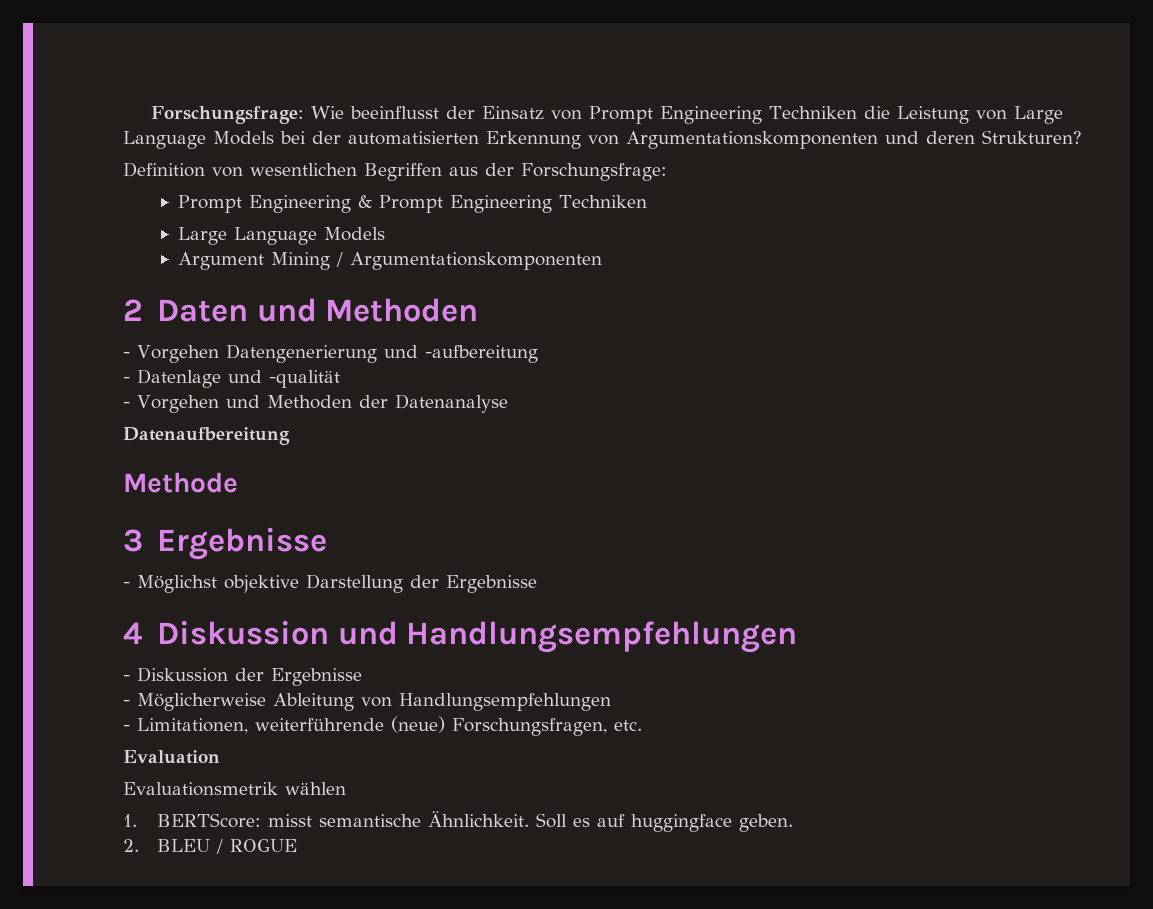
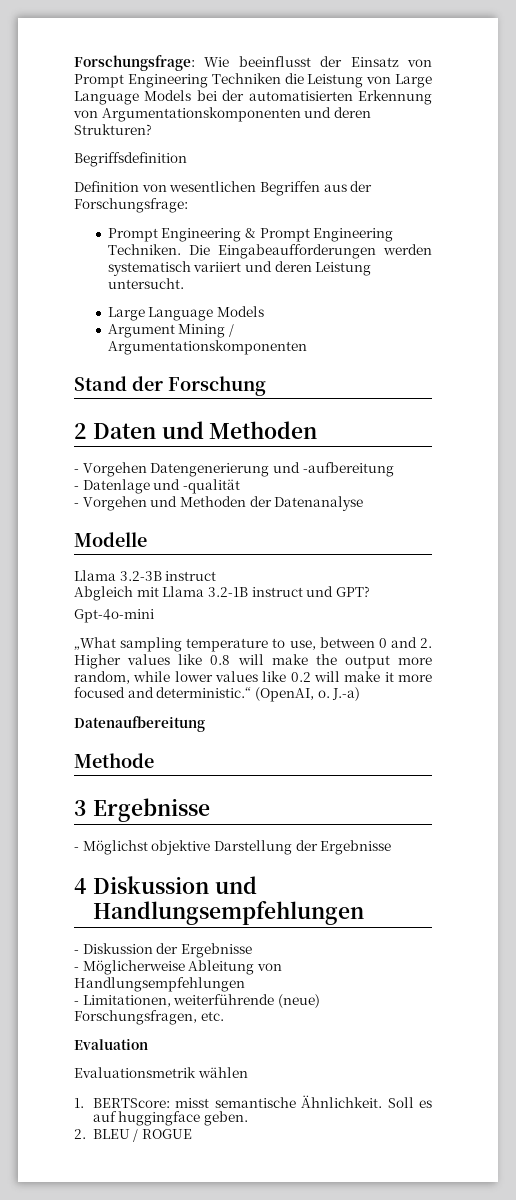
+ Begriffsdefinition
- Prompt Engineering & Prompt Engineering Techniken
+ Prompt Engineering & Prompt Engineering Techniken. Die Eingabeaufforderungen werden systematisch variiert und deren Leistung untersucht.
+ Stand der Forschung
+ Modelle
+ Llama 3.2-3B instruct
+ Abgleich mit Llama 3.2-1B instruct und GPT?
+ Gpt-4o-mini
+ „What sampling temperature to use, between 0 and 2. Higher values like 0.8 will make the output more random, while lower values like 0.2 will make it more focused and deterministic.“ (OpenAI, o. J.-a)

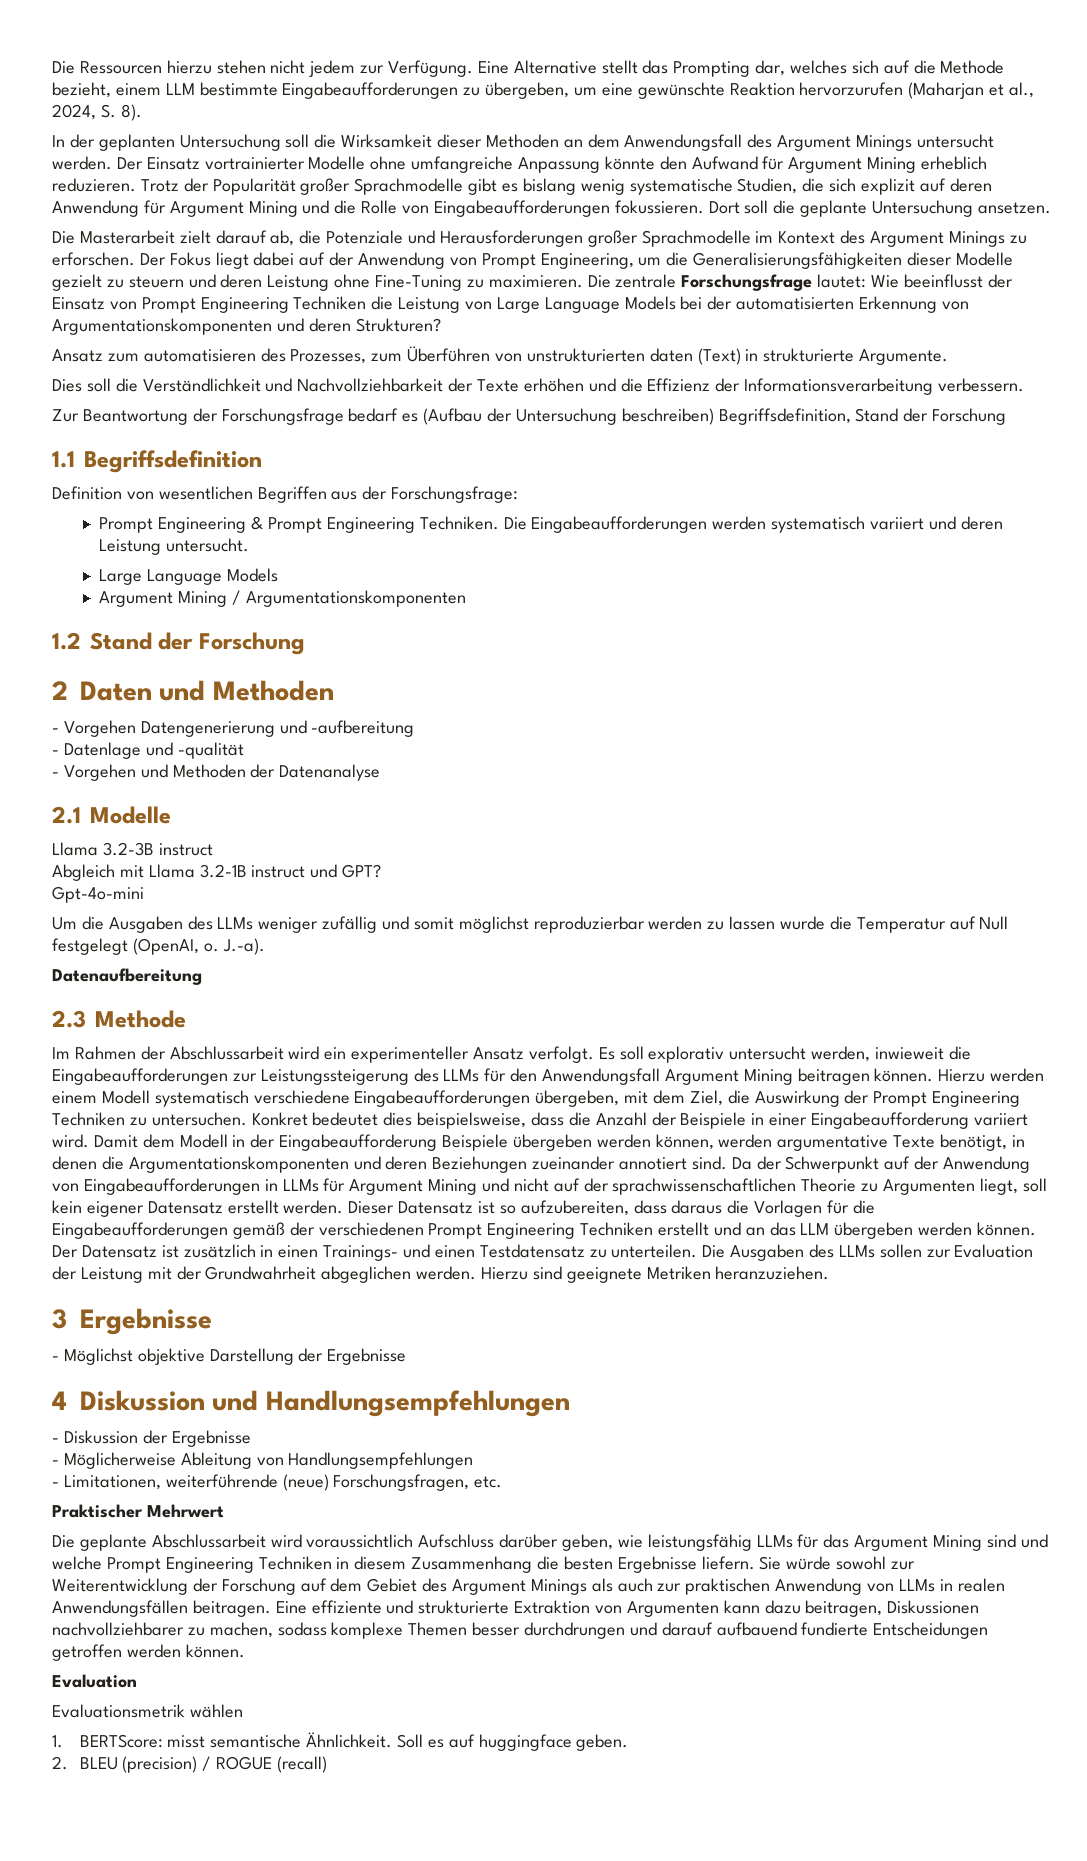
- Forschungsfrage: Wie beeinflusst der Einsatz von Prompt Engineering Techniken die Leistung von Large Language Models bei der automatisierten Erkennung von Argumentationskomponenten und deren Strukturen?
+ Die Ressourcen hierzu stehen nicht jedem zur Verfügung. Eine Alternative stellt das Prompting dar, welches sich auf die Methode bezieht, einem LLM bestimmte Eingabeaufforderungen zu übergeben, um eine gewünschte Reaktion hervorzurufen (Maharjan et al., 2024, S. 8).
+ In der geplanten Untersuchung soll die Wirksamkeit dieser Methoden an dem Anwendungsfall des Argument Minings untersucht werden. Der Einsatz vortrainierter Modelle ohne umfangreiche Anpassung könnte den Aufwand für Argument Mining erheblich reduzieren. Trotz der Popularität großer Sprachmodelle gibt es bislang wenig systematische Studien, die sich explizit auf deren Anwendung für Argument Mining und die Rolle von Eingabeaufforderungen fokussieren. Dort soll die geplante Untersuchung ansetzen.
+ Die Masterarbeit zielt darauf ab, die Potenziale und Herausforderungen großer Sprachmodelle im Kontext des Argument Minings zu erforschen. Der Fokus liegt dabei auf der Anwendung von Prompt Engineering, um die Generalisierungsfähigkeiten dieser Modelle gezielt zu steuern und deren Leistung ohne Fine-Tuning zu maximieren. Die zentrale Forschungsfrage lautet: Wie beeinflusst der Einsatz von Prompt Engineering Techniken die Leistung von Large Language Models bei der automatisierten Erkennung von Argumentationskomponenten und deren Strukturen?
- Begriffsdefinition
+ Ansatz zum automatisieren des Prozesses, zum Überführen von unstrukturierten daten (Text) in strukturierte Argumente.
+ Dies soll die Verständlichkeit und Nachvollziehbarkeit der Texte erhöhen und die Effizienz der Informationsverarbeitung verbessern.
+ Zur Beantwortung der Forschungsfrage bedarf es (Aufbau der Untersuchung beschreiben) Begriffsdefinition, Stand der Forschung
+ 1.1 Begriffsdefinition
- Stand der Forschung
+ 1.2 Stand der Forschung
- Modelle
+ 2.1 Modelle
- „What sampling temperature to use, between 0 and 2. Higher values like 0.8 will make the output more random, while lower values like 0.2 will make it more focused and deterministic.“ (OpenAI, o.
+ Um die Ausgaben des LLMs weniger zufällig und somit möglichst reproduzierbar werden zu lassen wurde die Temperatur auf Null festgelegt (OpenAI, o.
- J.-a)
+ J.-a).
- Methode
+ 2.3 Methode
+ Im Rahmen der Abschlussarbeit wird ein experimenteller Ansatz verfolgt. Es soll explorativ untersucht werden, inwieweit die Eingabeaufforderungen zur Leistungssteigerung des LLMs für den Anwendungsfall Argument Mining beitragen können. Hierzu werden einem Modell systematisch verschiedene Eingabeaufforderungen übergeben, mit dem Ziel, die Auswirkung der Prompt Engineering Techniken zu untersuchen. Konkret bedeutet dies beispielsweise, dass die Anzahl der Beispiele in einer Eingabeaufforderung variiert wird. Damit dem Modell in der Eingabeaufforderung Beispiele übergeben werden können, werden argumentative Texte benötigt, in denen die Argumentationskomponenten und deren Beziehungen zueinander annotiert sind. Da der Schwerpunkt auf der Anwendung von Eingabeaufforderungen in LLMs für Argument Mining und nicht auf der sprachwissenschaftlichen Theorie zu Argumenten liegt, soll kein eigener Datensatz erstellt werden. Dieser Datensatz ist so aufzubereiten, dass daraus die Vorlagen für die Eingabeaufforderungen gemäß der verschiedenen Prompt Engineering Techniken erstellt und an das LLM übergeben werden können. Der Datensatz ist zusätzlich in einen Trainings- und einen Testdatensatz zu unterteilen. Die Ausgaben des LLMs sollen zur Evaluation der Leistung mit der Grundwahrheit abgeglichen werden. Hierzu sind geeignete Metriken heranzuziehen.
+ Praktischer Mehrwert
+ Die geplante Abschlussarbeit wird voraussichtlich Aufschluss darüber geben, wie leistungsfähig LLMs für das Argument Mining sind und welche Prompt Engineering Techniken in diesem Zusammenhang die besten Ergebnisse liefern. Sie würde sowohl zur Weiterentwicklung der Forschung auf dem Gebiet des Argument Minings als auch zur praktischen Anwendung von LLMs in realen Anwendungsfällen beitragen. Eine effiziente und strukturierte Extraktion von Argumenten kann dazu beitragen, Diskussionen nachvollziehbarer zu machen, sodass komplexe Themen besser durchdrungen und darauf aufbauend fundierte Entscheidungen getroffen werden können.
- 2. BLEU / ROGUE
+ 2. BLEU (precision) / ROGUE (recall)

